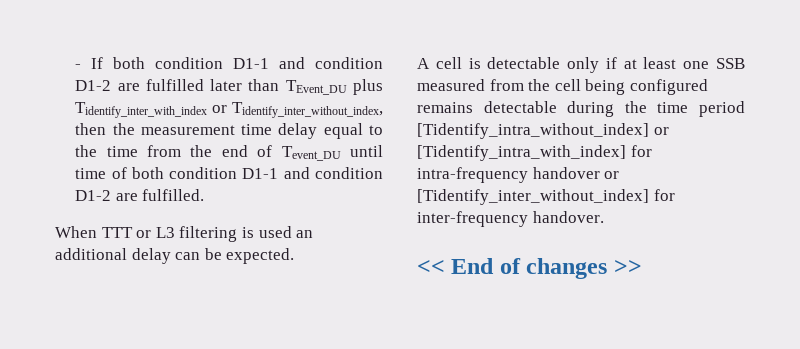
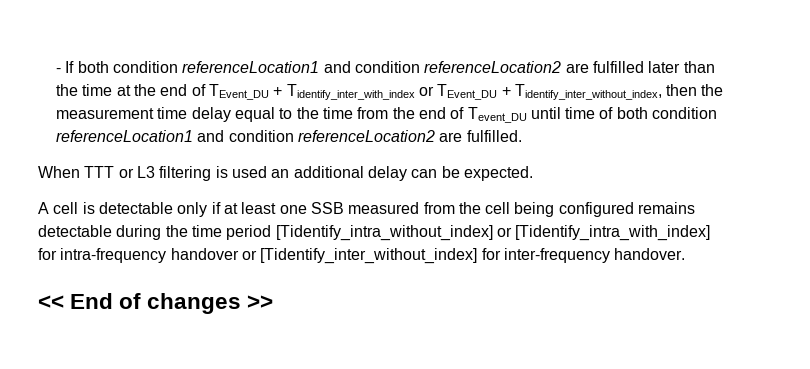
- - If both condition D1-1 and condition D1-2 are fulfilled later than TEvent_DU plus Tidentify_inter_with_index or Tidentify_inter_without_index, then the measurement time delay equal to the time from the end of Tevent_DU until time of both condition D1-1 and condition D1-2 are fulfilled.
+ - If both condition referenceLocation1 and condition referenceLocation2 are fulfilled later than the time at the end of TEvent_DU + Tidentify_inter_with_index or TEvent_DU + Tidentify_inter_without_index, then the measurement time delay equal to the time from the end of Tevent_DU until time of both condition referenceLocation1 and condition referenceLocation2 are fulfilled.

